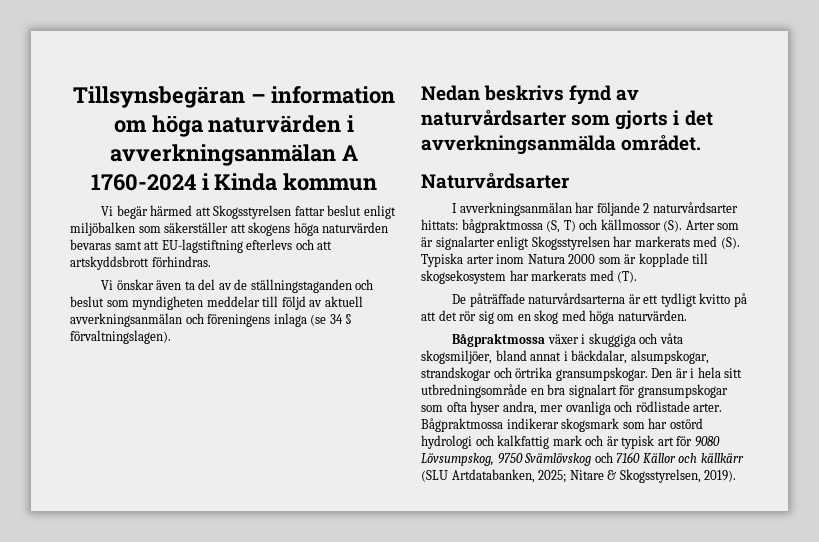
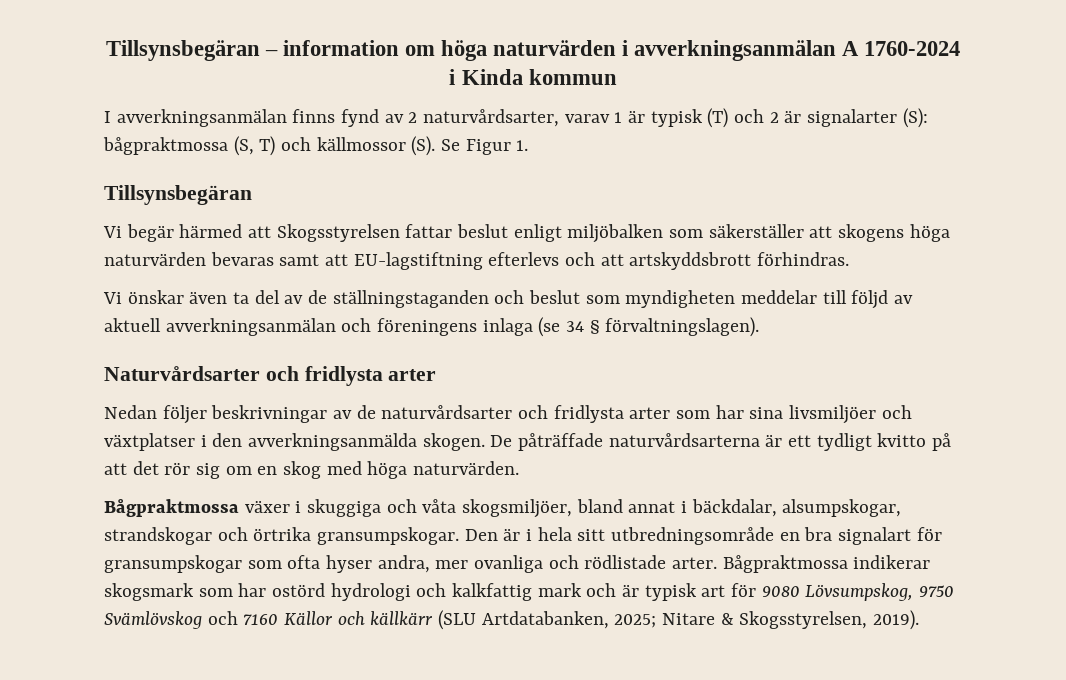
+ I avverkningsanmälan finns fynd av 2 naturvårdsarter, varav 1 är typisk (T) och 2 är signalarter (S): bågpraktmossa (S, T) och källmossor (S). Se Figur 1.
+ Tillsynsbegäran
- Nedan beskrivs fynd av naturvårdsarter som gjorts i det avverkningsanmälda området.
- Naturvårdsarter
- I avverkningsanmälan har följande 2 naturvårdsarter hittats: bågpraktmossa (S, T) och källmossor (S). Arter som är signalarter enligt Skogsstyrelsen har markerats med (S). Typiska arter inom Natura 2000 som är kopplade till skogsekosystem har markerats med (T).
- De påträffade naturvårdsarterna är ett tydligt kvitto på att det rör sig om en skog med höga naturvärden.
+ Naturvårdsarter och fridlysta arter
+ Nedan följer beskrivningar av de naturvårdsarter och fridlysta arter som har sina livsmiljöer och växtplatser i den avverkningsanmälda skogen. De påträffade naturvårdsarterna är ett tydligt kvitto på att det rör sig om en skog med höga naturvärden.

